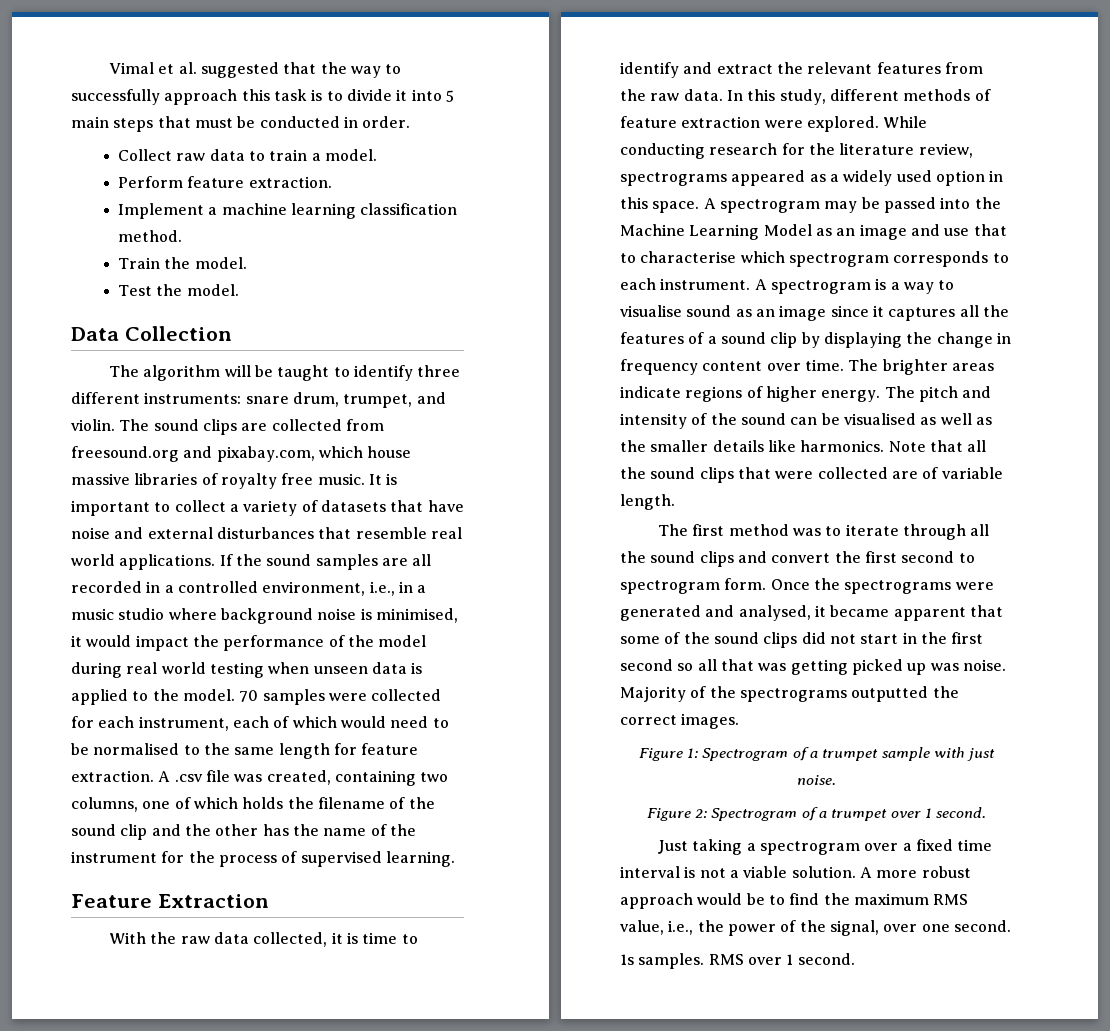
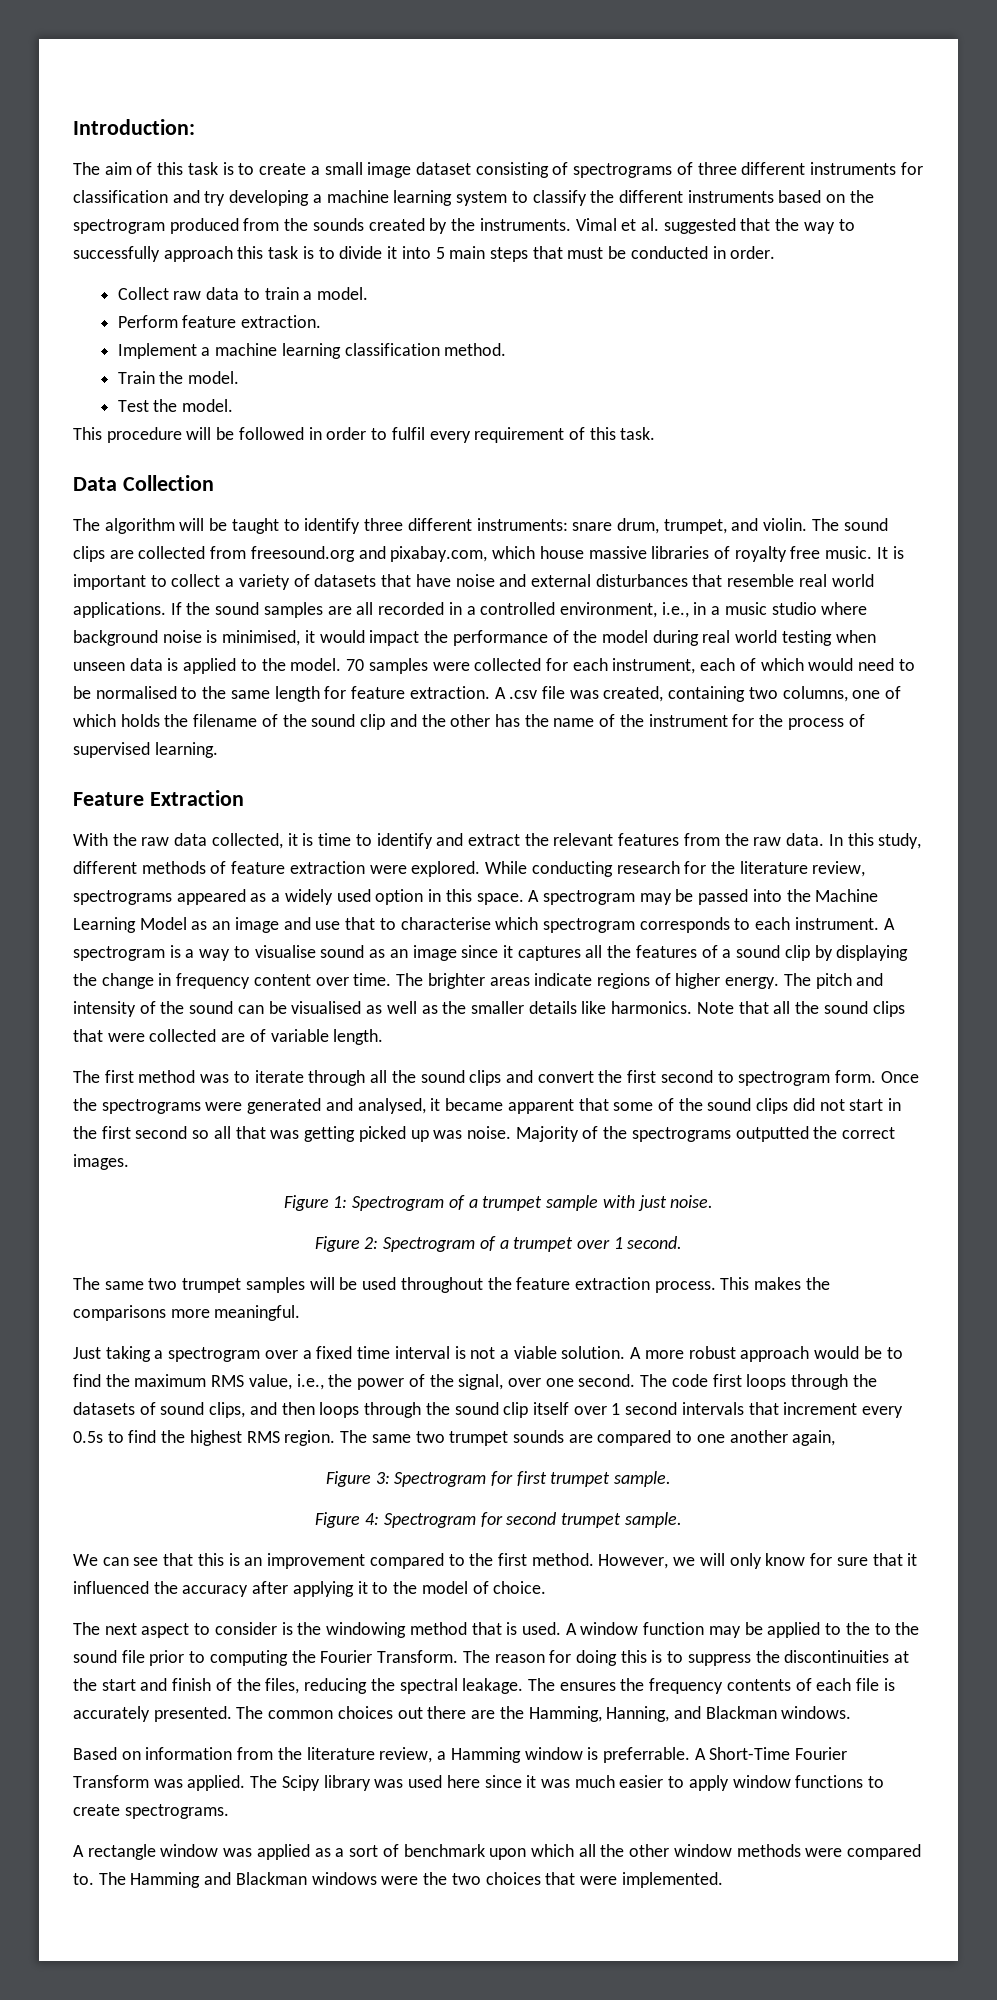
+ Introduction:
+ The aim of this task is to create a small image dataset consisting of spectrograms of three different instruments for classification and try developing a machine learning system to classify the different instruments based on the spectrogram produced from the sounds created by the instruments.
+ This procedure will be followed in order to fulfil every requirement of this task.
+ The same two trumpet samples will be used throughout the feature extraction process. This makes the comparisons more meaningful.
- A more robust approach would be to find the maximum RMS value, i.e., the power of the signal, over one second.
- 1s samples. RMS over 1 second.
+ A more robust approach would be to find the maximum RMS value, i.e., the power of the signal, over one second. The code first loops through the datasets of sound clips, and then loops through the sound clip itself over 1 second intervals that increment every 0.5s to find the highest RMS region. The same two trumpet sounds are compared to one another again,
+ Figure 3: Spectrogram for first trumpet sample.
+ Figure 4: Spectrogram for second trumpet sample.
+ We can see that this is an improvement compared to the first method. However, we will only know for sure that it influenced the accuracy after applying it to the model of choice.
+ The next aspect to consider is the windowing method that is used. A window function may be applied to the to the sound file prior to computing the Fourier Transform. The reason for doing this is to suppress the discontinuities at the start and finish of the files, reducing the spectral leakage. The ensures the frequency contents of each file is accurately presented. The common choices out there are the Hamming, Hanning, and Blackman windows.
+ Based on information from the literature review, a Hamming window is preferrable. A Short-Time Fourier Transform was applied. The Scipy library was used here since it was much easier to apply window functions to create spectrograms.
+ A rectangle window was applied as a sort of benchmark upon which all the other window methods were compared to. The Hamming and Blackman windows were the two choices that were implemented.

